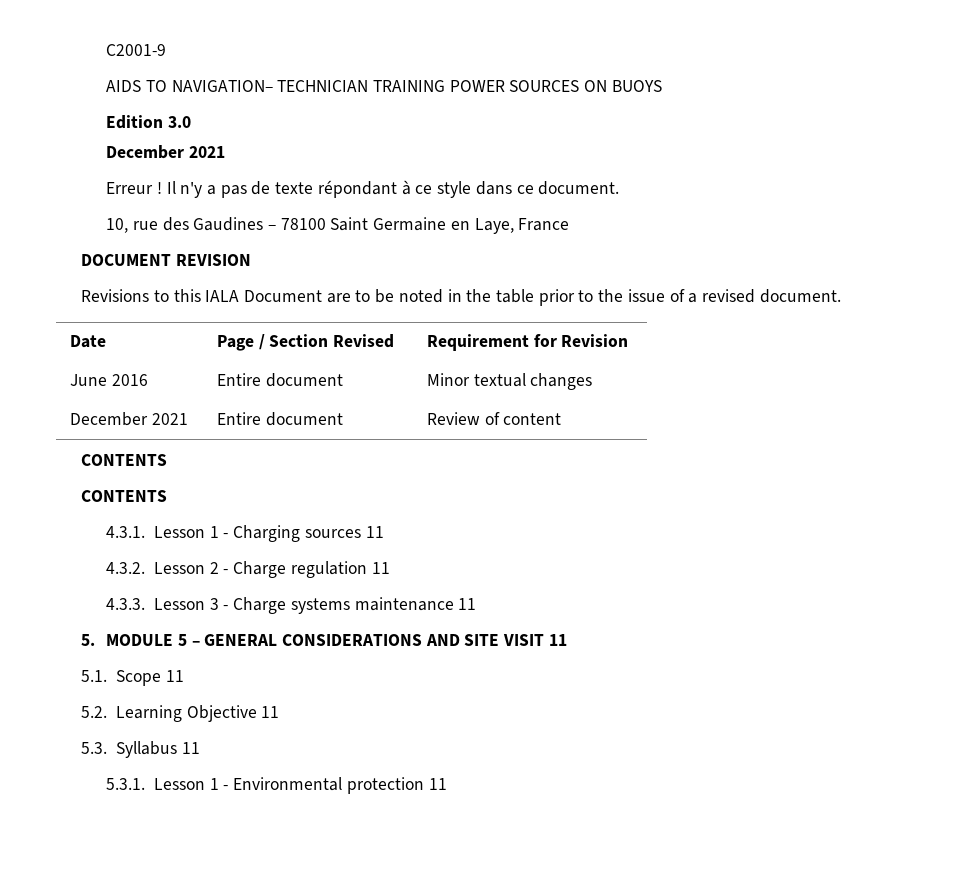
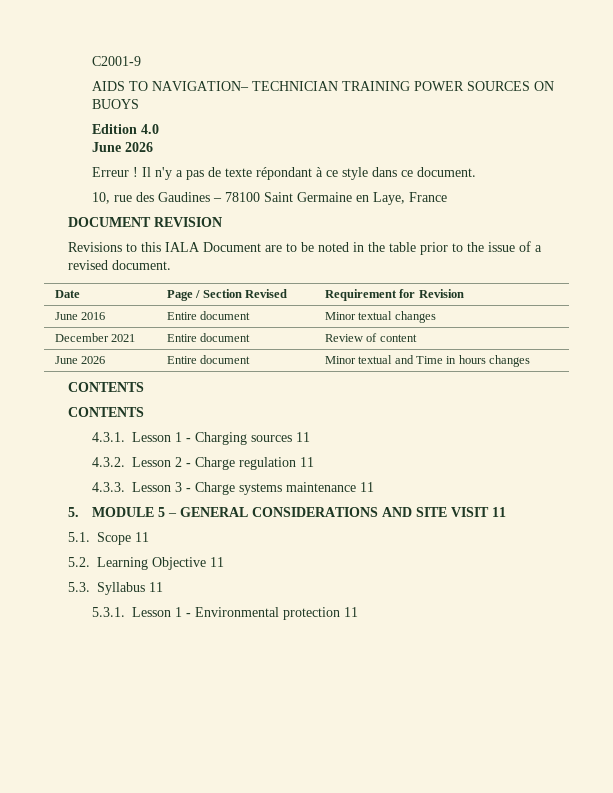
- Edition 3.0
- December 2021
+ Edition 4.0
+ June 2026
+ June 2026 | Entire document | Minor textual and Time in hours changes

